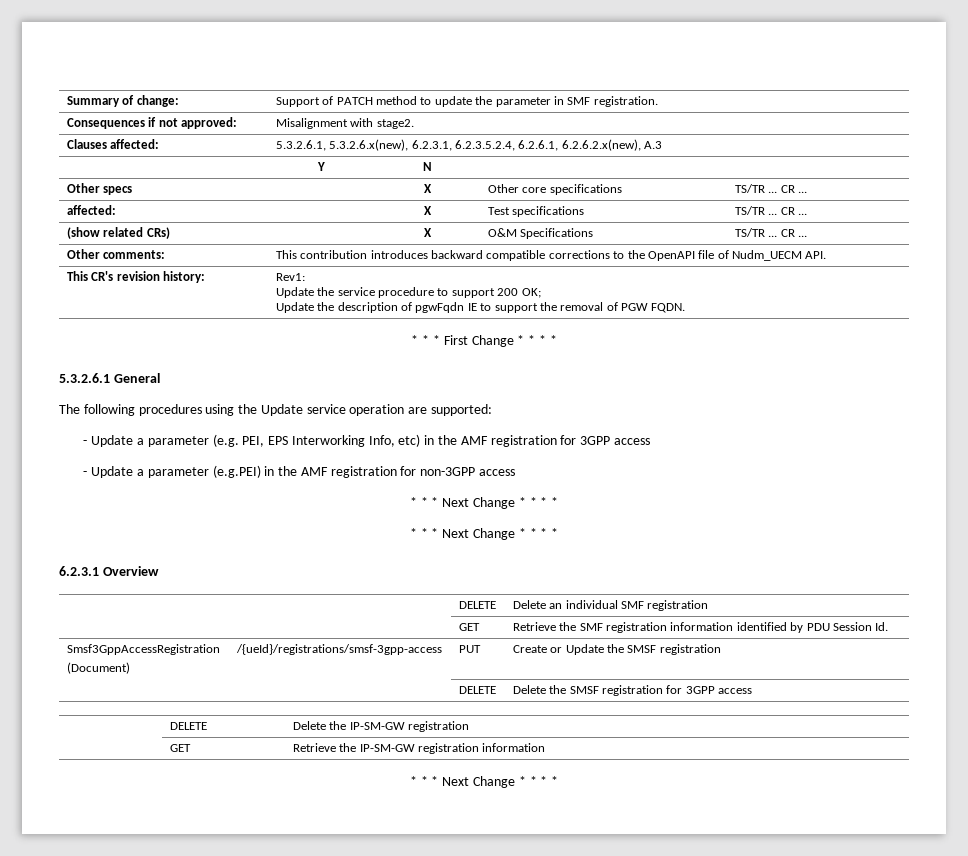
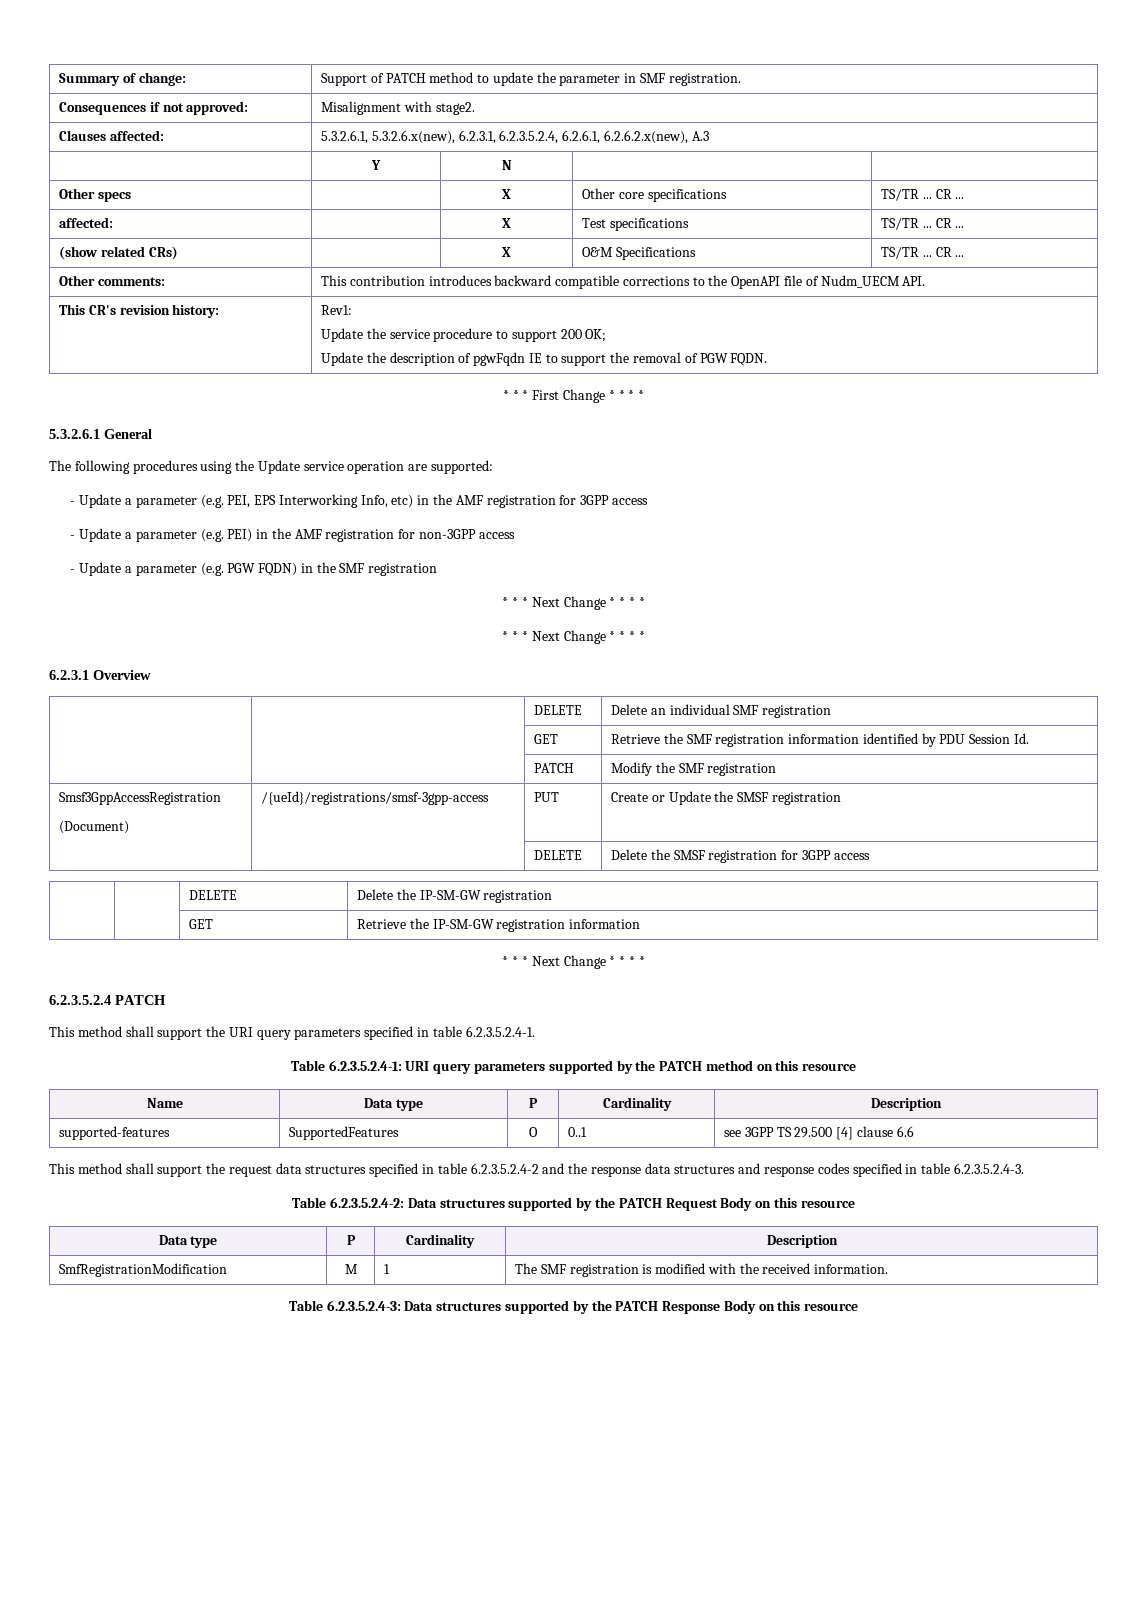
- - Update a parameter (e.g.PEI) in the AMF registration for non-3GPP access
+ - Update a parameter (e.g. PEI) in the AMF registration for non-3GPP access
+ - Update a parameter (e.g. PGW FQDN) in the SMF registration
+ | | PATCH | Modify the SMF registration
+ 6.2.3.5.2.4 PATCH
+ This method shall support the URI query parameters specified in table 6.2.3.5.2.4-1.
+ Table 6.2.3.5.2.4-1: URI query parameters supported by the PATCH method on this resource
+ Name | Data type | P | Cardinality | Description
+ supported-features | SupportedFeatures | O | 0..1 | see 3GPP TS 29.500 [4] clause 6.6
+ This method shall support the request data structures specified in table 6.2.3.5.2.4-2 and the response data structures and response codes specified in table 6.2.3.5.2.4-3.
+ Table 6.2.3.5.2.4-2: Data structures supported by the PATCH Request Body on this resource
+ Data type | P | Cardinality | Description
+ SmfRegistrationModification | M | 1 | The SMF registration is modified with the received information.
+ Table 6.2.3.5.2.4-3: Data structures supported by the PATCH Response Body on this resource

